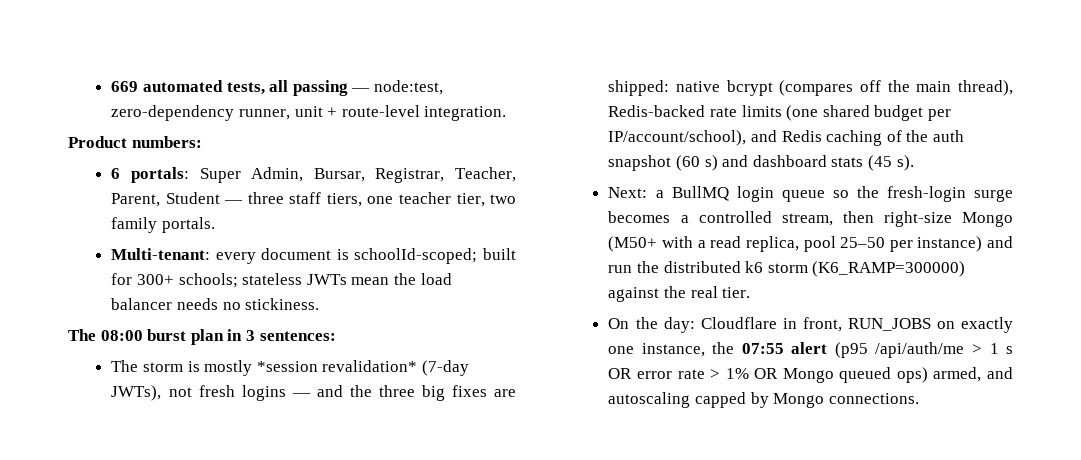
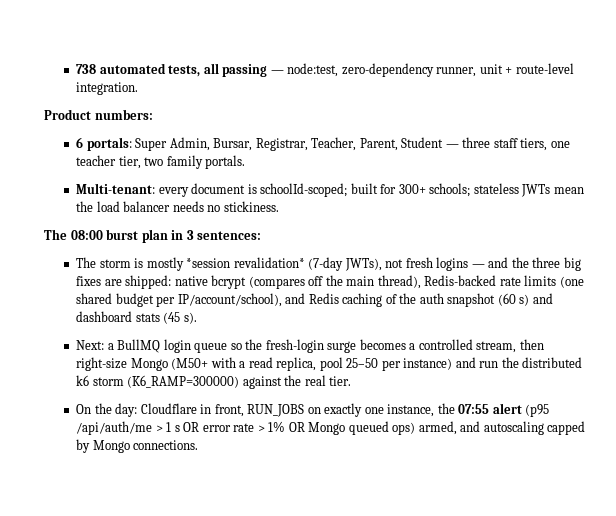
- 669 automated tests, all passing — node:test, zero-dependency runner, unit + route-level integration.
+ 738 automated tests, all passing — node:test, zero-dependency runner, unit + route-level integration.

